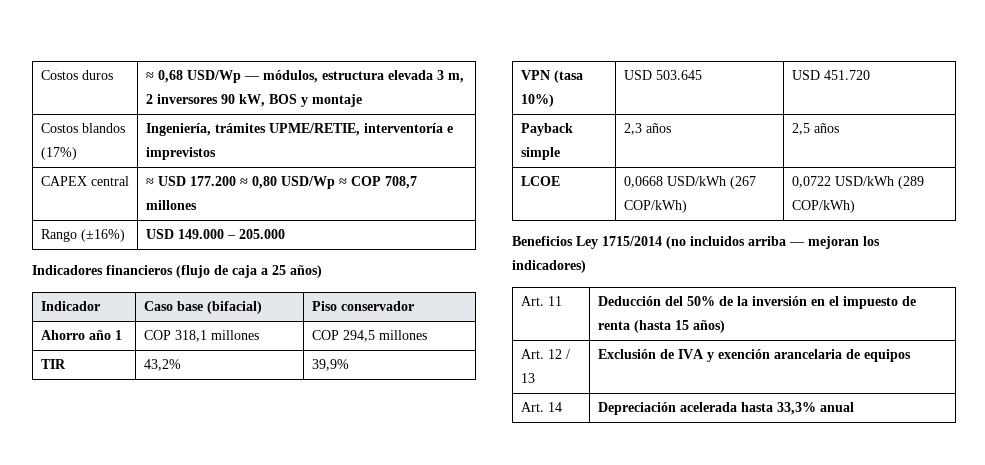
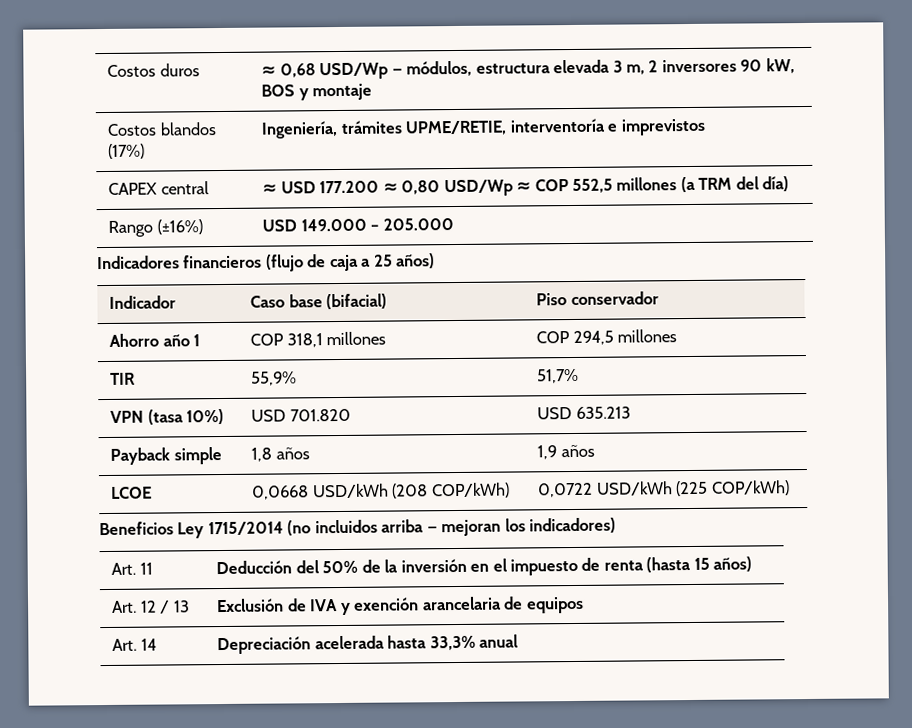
- CAPEX central | ≈ USD 177.200 ≈ 0,80 USD/Wp ≈ COP 708,7 millones
+ CAPEX central | ≈ USD 177.200 ≈ 0,80 USD/Wp ≈ COP 552,5 millones (a TRM del día)
- TIR | 43,2% | 39,9%
+ TIR | 55,9% | 51,7%
- VPN (tasa 10%) | USD 503.645 | USD 451.720
+ VPN (tasa 10%) | USD 701.820 | USD 635.213
- Payback simple | 2,3 años | 2,5 años
+ Payback simple | 1,8 años | 1,9 años
- LCOE | 0,0668 USD/kWh (267 COP/kWh) | 0,0722 USD/kWh (289 COP/kWh)
+ LCOE | 0,0668 USD/kWh (208 COP/kWh) | 0,0722 USD/kWh (225 COP/kWh)

